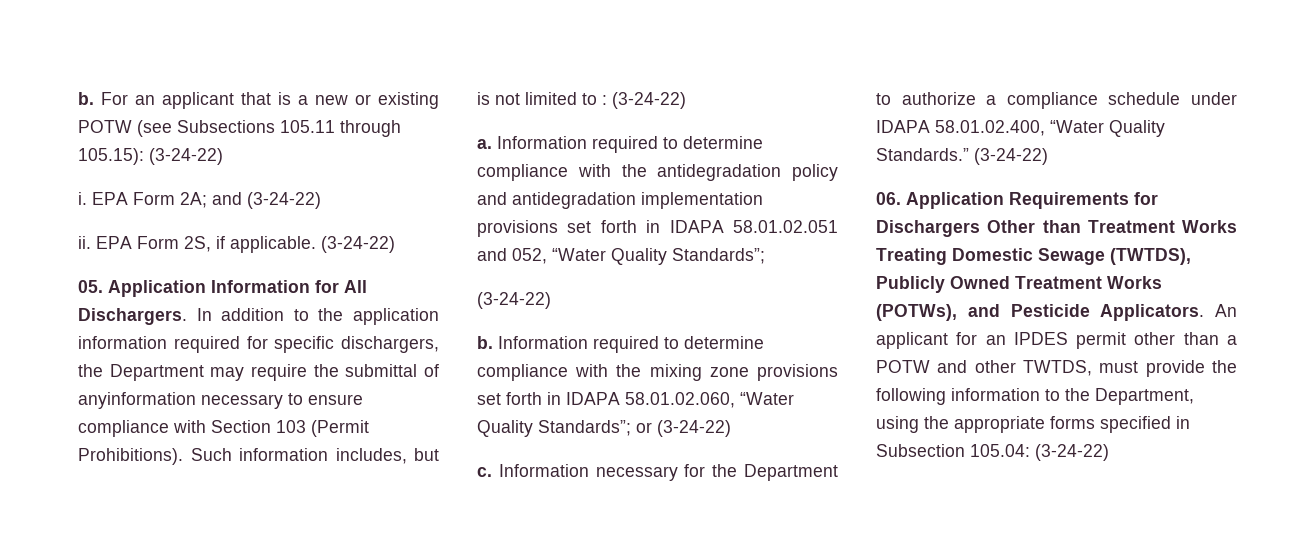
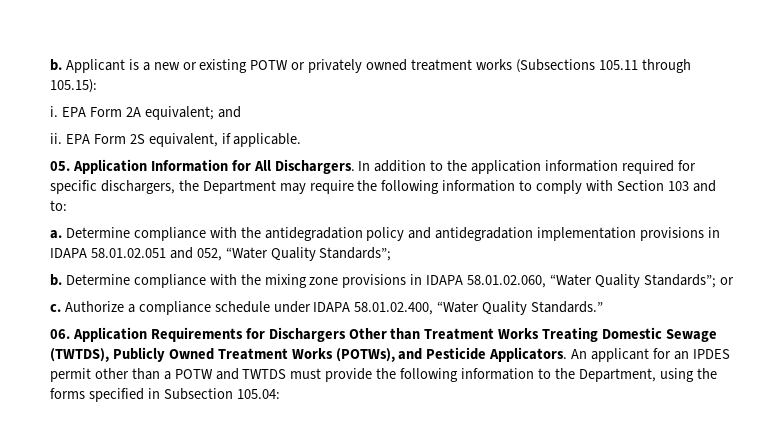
- b. For an applicant that is a new or existing POTW (see Subsections 105.11 through 105.15): (3-24-22)
+ b. Applicant is a new or existing POTW or privately owned treatment works (Subsections 105.11 through 105.15):
- EPA Form 2A; and (3-24-22)
+ EPA Form 2A equivalent; and
- EPA Form 2S, if applicable. (3-24-22)
+ EPA Form 2S equivalent, if applicable.
- In addition to the application information required for specific dischargers, the Department may require the submittal of anyinformation necessary to ensure compliance with Section 103 (Permit Prohibitions). Such information includes, but is not limited to : (3-24-22)
- a. Information required to determine compliance with the antidegradation policy and antidegradation implementation provisions set forth in IDAPA 58.01.02.051 and 052, “Water Quality Standards”;
- (3-24-22)
- b. Information required to determine compliance with the mixing zone provisions set forth in IDAPA 58.01.02.060, “Water Quality Standards”; or (3-24-22)
+ In addition to the application information required for specific dischargers, the Department may require the following information to comply with Section 103 and to:
+ a. Determine compliance with the antidegradation policy and antidegradation implementation provisions in IDAPA 58.01.02.051 and 052, “Water Quality Standards”;
+ b. Determine compliance with the mixing zone provisions in IDAPA 58.01.02.060, “Water Quality Standards”; or
- Information necessary for the Department to authorize a compliance schedule under IDAPA 58.01.02.400, “Water Quality Standards.” (3-24-22)
+ Authorize a compliance schedule under IDAPA 58.01.02.400, “Water Quality Standards.”
- An applicant for an IPDES permit other than a POTW and other TWTDS, must provide the following information to the Department, using the appropriate forms specified in Subsection 105.04: (3-24-22)
+ An applicant for an IPDES permit other than a POTW and TWTDS must provide the following information to the Department, using the forms specified in Subsection 105.04:

